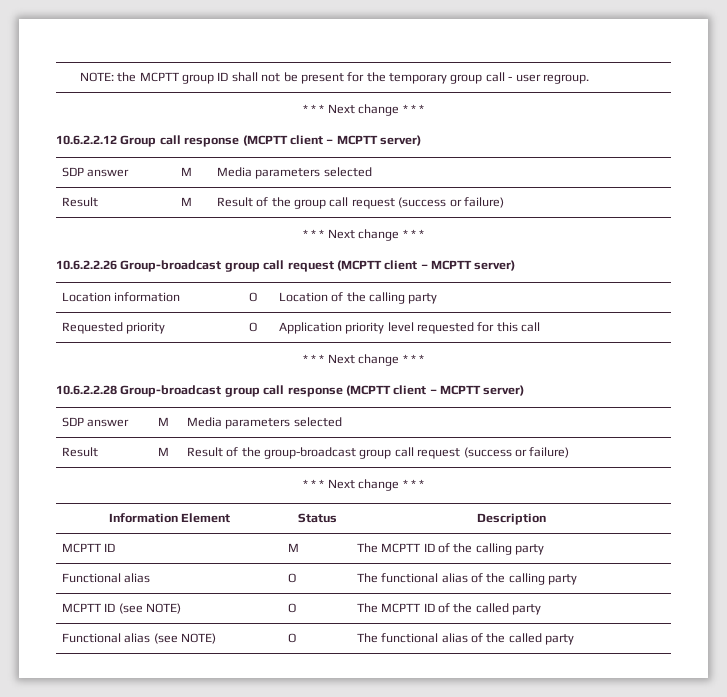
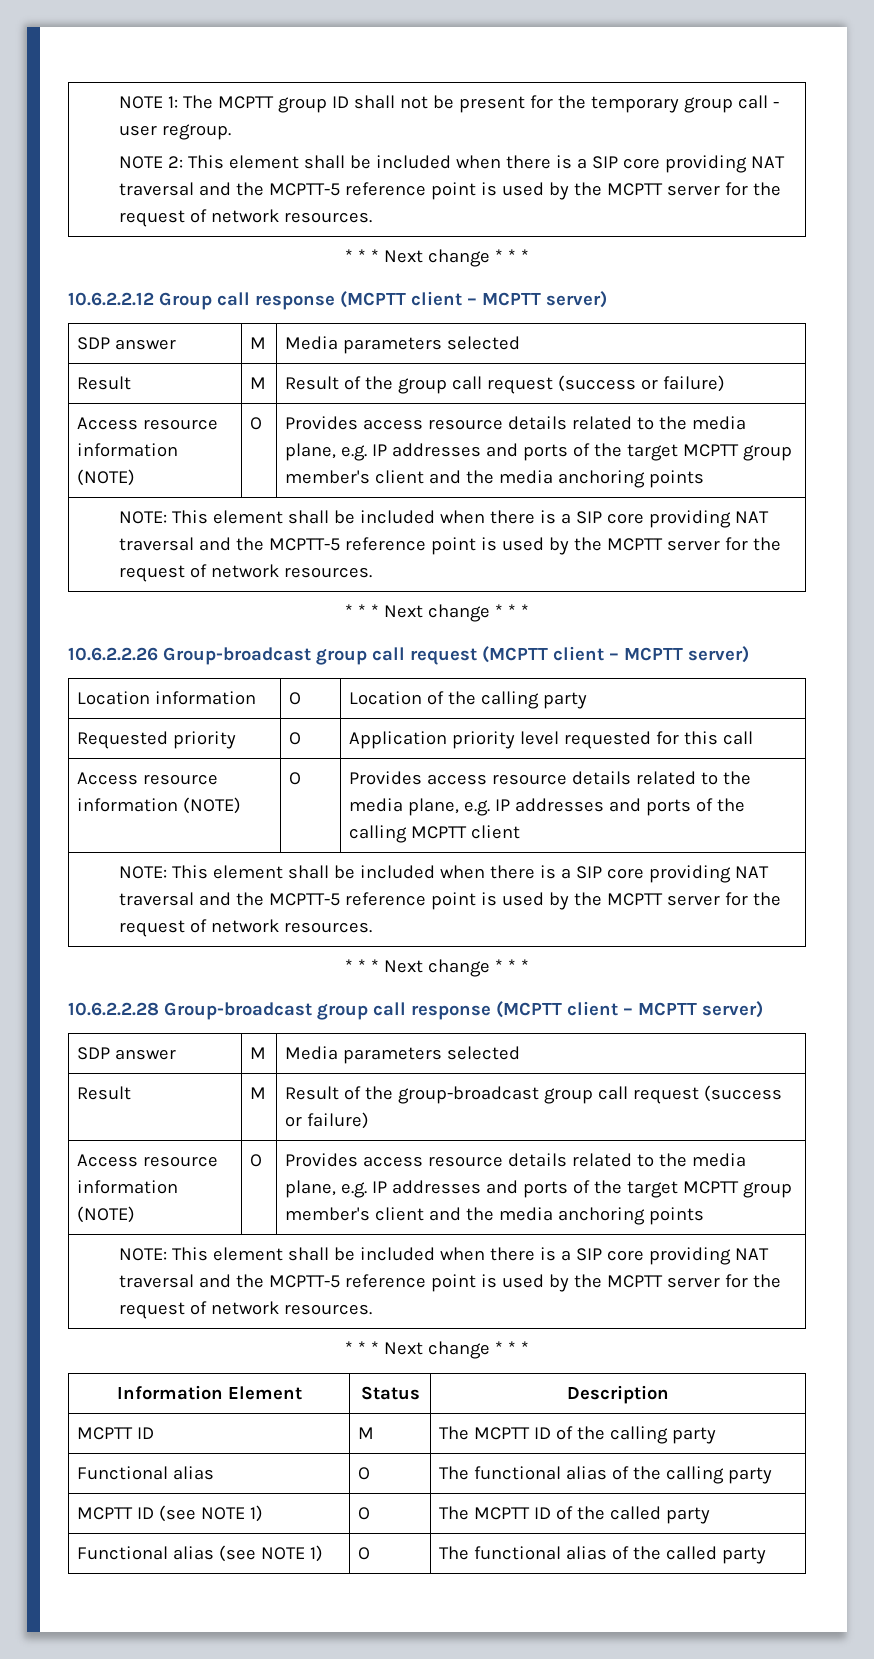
- NOTE: the MCPTT group ID shall not be present for the temporary group call - user regroup.
+ NOTE 1: The MCPTT group ID shall not be present for the temporary group call - user regroup.
+ NOTE 2: This element shall be included when there is a SIP core providing NAT traversal and the MCPTT-5 reference point is used by the MCPTT server for the request of network resources.
  Result | M | Result of the group call request (success or failure)
+ Access resource information (NOTE) | O | Provides access resource details related to the media plane, e.g. IP addresses and ports of the target MCPTT group member's client and the media anchoring points
+ NOTE: This element shall be included when there is a SIP core providing NAT traversal and the MCPTT-5 reference point is used by the MCPTT server for the request of network resources.
+ Access resource information (NOTE) | O | Provides access resource details related to the media plane, e.g. IP addresses and ports of the calling MCPTT client
+ NOTE: This element shall be included when there is a SIP core providing NAT traversal and the MCPTT-5 reference point is used by the MCPTT server for the request of network resources.
  Result | M | Result of the group-broadcast group call request (success or failure)
+ Access resource information (NOTE) | O | Provides access resource details related to the media plane, e.g. IP addresses and ports of the target MCPTT group member's client and the media anchoring points
+ NOTE: This element shall be included when there is a SIP core providing NAT traversal and the MCPTT-5 reference point is used by the MCPTT server for the request of network resources.
- MCPTT ID (see NOTE) | O | The MCPTT ID of the called party
+ MCPTT ID (see NOTE 1) | O | The MCPTT ID of the called party
- Functional alias (see NOTE) | O | The functional alias of the called party
+ Functional alias (see NOTE 1) | O | The functional alias of the called party

